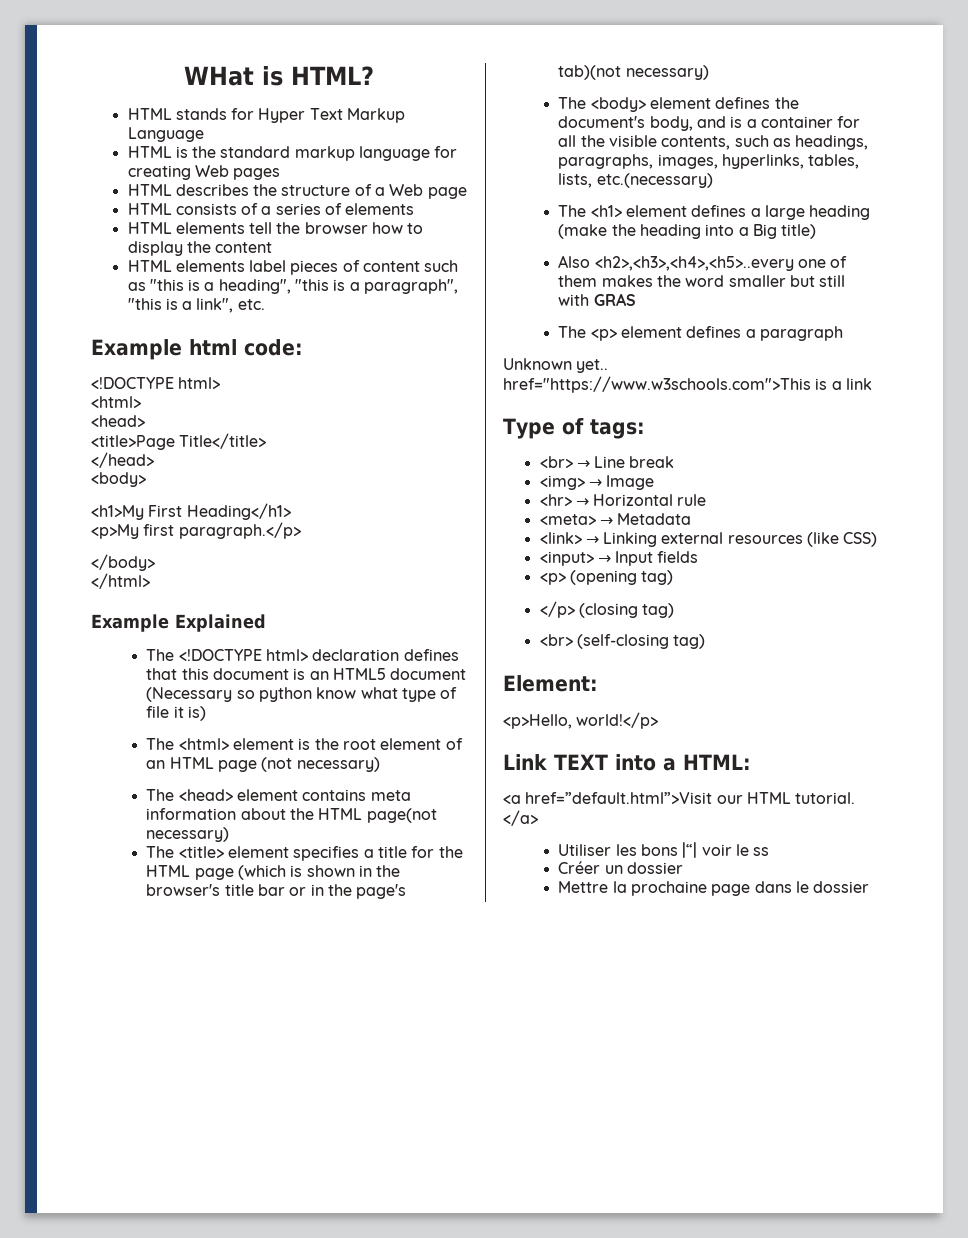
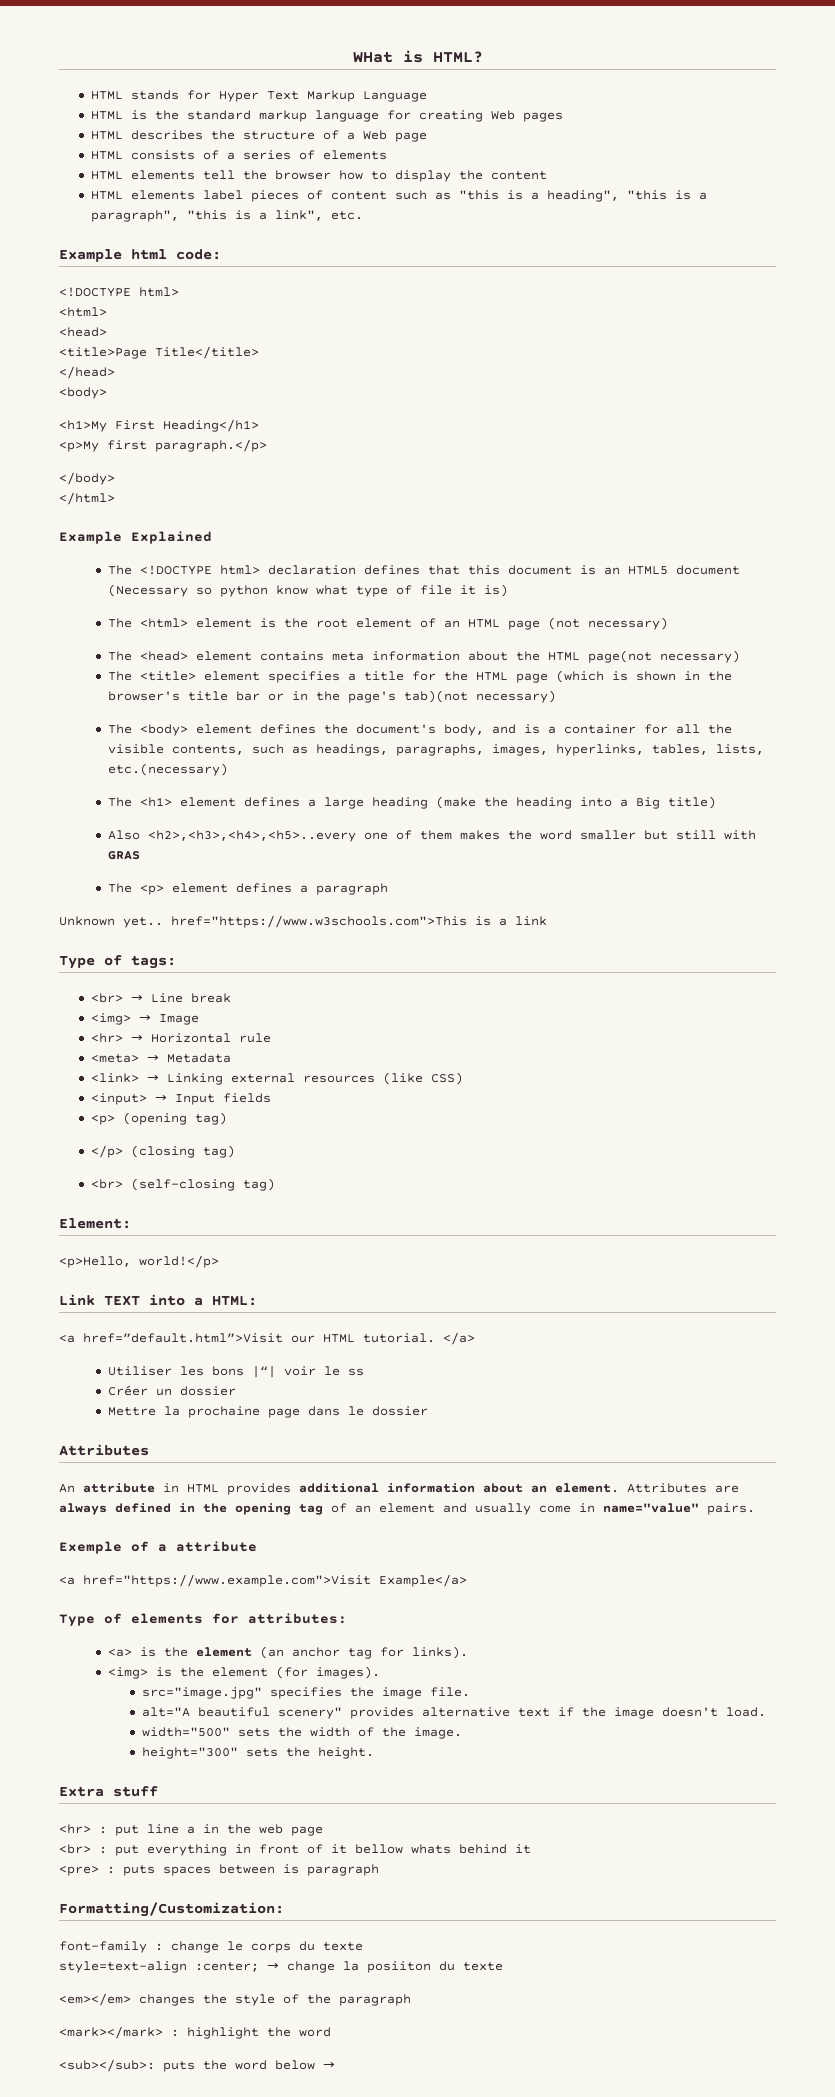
  Mettre la prochaine page dans le dossier
+ Attributes
+ An attribute in HTML provides additional information about an element. Attributes are always defined in the opening tag of an element and usually come in name="value" pairs.
+ Exemple of a attribute
+ <a href="https://www.example.com">Visit Example</a>
+ Type of elements for attributes:
+ <a> is the element (an anchor tag for links).
+ <img> is the element (for images).
+ src="image.jpg" specifies the image file.
+ alt="A beautiful scenery" provides alternative text if the image doesn't load.
+ width="500" sets the width of the image.
+ height="300" sets the height.
+ Extra stuff
+ <hr> : put line a in the web page
+ <br> : put everything in front of it bellow whats behind it
+ <pre> : puts spaces between is paragraph
+ Formatting/Customization:
+ font-family : change le corps du texte
+ style=text-align :center; → change la posiiton du texte
+ <em></em> changes the style of the paragraph
+ <mark></mark> : highlight the word
+ <sub></sub>: puts the word below →

